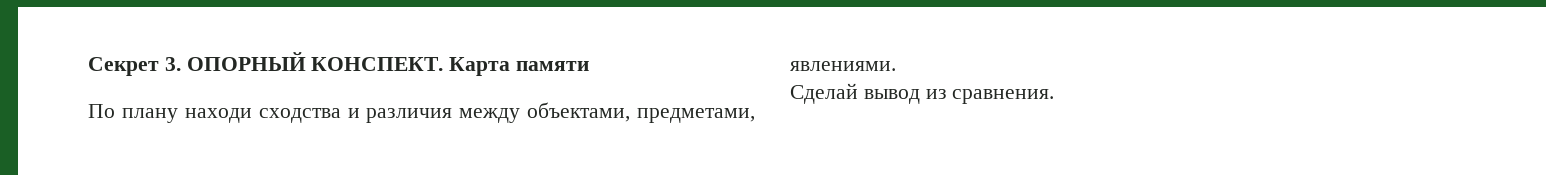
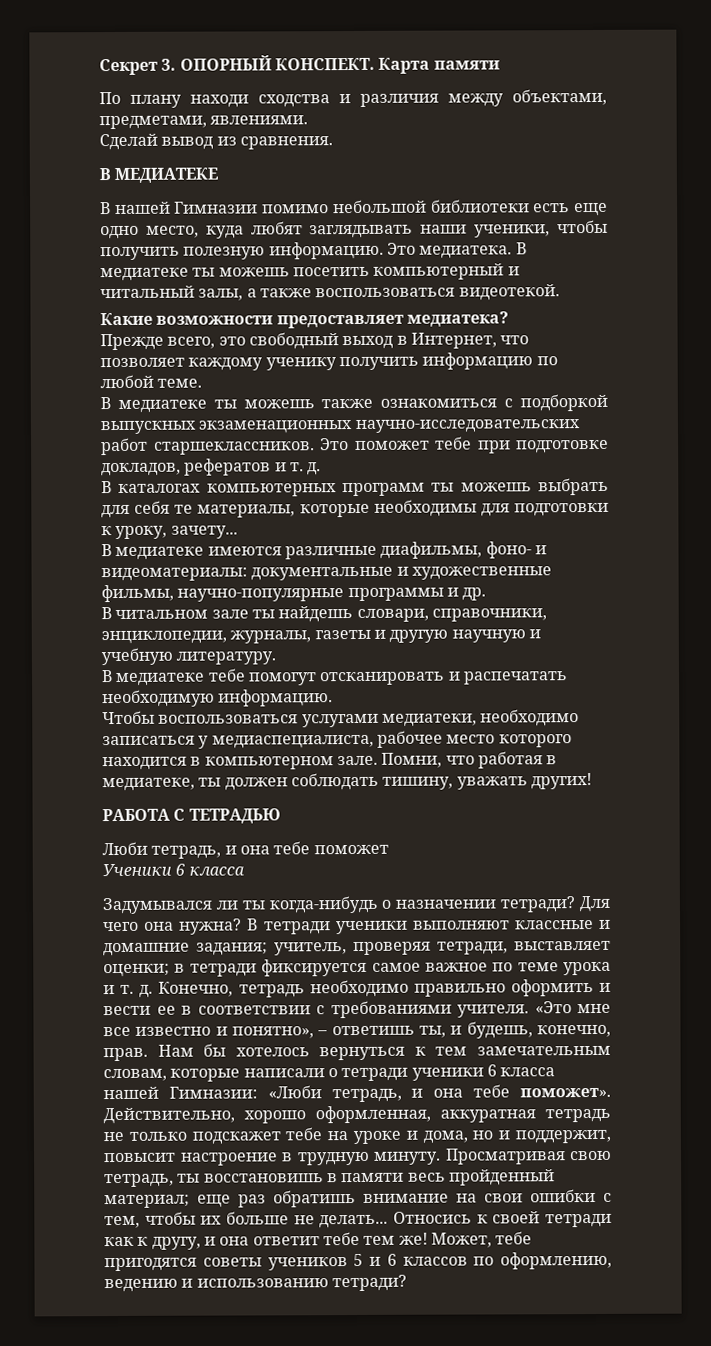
+ В МЕДИАТЕКЕ
+ В нашей Гимназии помимо небольшой библиотеки есть еще одно место, куда любят заглядывать наши ученики, чтобы получить полезную информацию. Это медиатека. В медиатеке ты можешь посетить компьютерный и читальный залы, а также воспользоваться видеотекой.
+ Какие возможности предоставляет медиатека?
+ Прежде всего, это свободный выход в Интернет, что позволяет каждому ученику получить информацию по любой теме.
+ В медиатеке ты можешь также ознакомиться с подборкой выпускных экзаменационных научно-исследовательских работ старшеклассников. Это поможет тебе при подготовке докладов, рефератов и т. д.
+ В каталогах компьютерных программ ты можешь выбрать для себя те материалы, которые необходимы для подготовки к уроку, зачету...
+ В медиатеке имеются различные диафильмы, фоно- и видеоматериалы: документальные и художественные фильмы, научно-популярные программы и др.
+ В читальном зале ты найдешь словари, справочники, энциклопедии, журналы, газеты и другую научную и учебную литературу.
+ В медиатеке тебе помогут отсканировать и распечатать необходимую информацию.
+ Чтобы воспользоваться услугами медиатеки, необходимо записаться у медиаспециалиста, рабочее место которого находится в компьютерном зале. Помни, что работая в медиатеке, ты должен соблюдать тишину, уважать других!
+ РАБОТА С ТЕТРАДЬЮ
+ Люби тетрадь, и она тебе поможет
+ Ученики 6 класса
+ Задумывался ли ты когда-нибудь о назначении тетради? Для чего она нужна? В тетради ученики выполняют классные и домашние задания; учитель, проверяя тетради, выставляет оценки; в тетради фиксируется самое важное по теме урока и т. д. Конечно, тетрадь необходимо правильно оформить и вести ее в соответствии с требованиями учителя. «Это мне все известно и понятно», – ответишь ты, и будешь, конечно, прав. Нам бы хотелось вернуться к тем замечательным словам, которые написали о тетради ученики 6 класса нашей Гимназии: «Люби тетрадь, и она тебе поможет». Действительно, хорошо оформленная, аккуратная тетрадь не только подскажет тебе на уроке и дома, но и поддержит, повысит настроение в трудную минуту. Просматривая свою тетрадь, ты восстановишь в памяти весь пройденный материал; еще раз обратишь внимание на свои ошибки с тем, чтобы их больше не делать... Относись к своей тетради как к другу, и она ответит тебе тем же! Может, тебе пригодятся советы учеников 5 и 6 классов по оформлению, ведению и использованию тетради?

